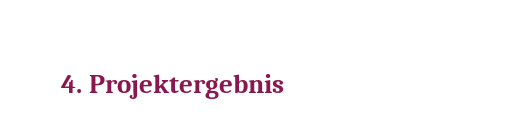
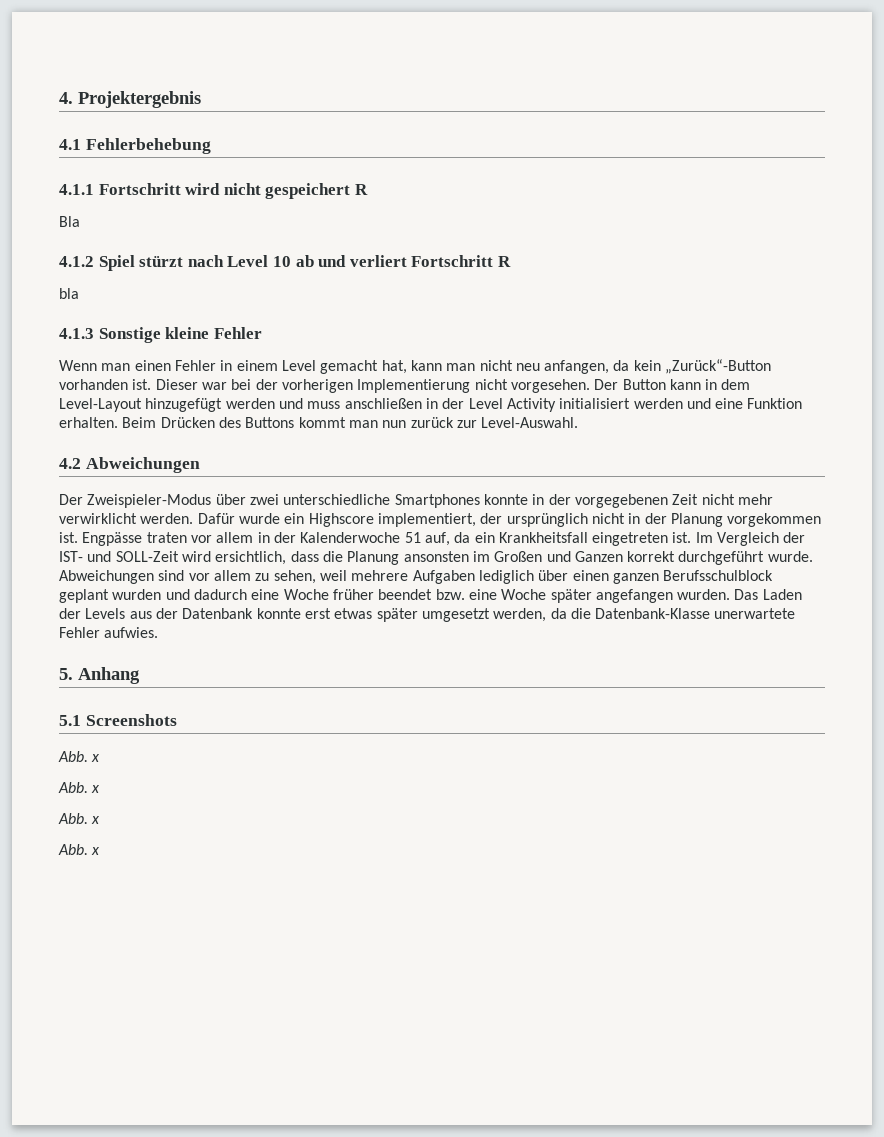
+ 4.1 Fehlerbehebung
+ 4.1.1 Fortschritt wird nicht gespeichert R
+ Bla
+ 4.1.2 Spiel stürzt nach Level 10 ab und verliert Fortschritt R
+ bla
+ 4.1.3 Sonstige kleine Fehler
+ Wenn man einen Fehler in einem Level gemacht hat, kann man nicht neu anfangen, da kein „Zurück“-Button vorhanden ist. Dieser war bei der vorherigen Implementierung nicht vorgesehen. Der Button kann in dem Level-Layout hinzugefügt werden und muss anschließen in der Level Activity initialisiert werden und eine Funktion erhalten. Beim Drücken des Buttons kommt man nun zurück zur Level-Auswahl.
+ 4.2 Abweichungen
+ Der Zweispieler-Modus über zwei unterschiedliche Smartphones konnte in der vorgegebenen Zeit nicht mehr verwirklicht werden. Dafür wurde ein Highscore implementiert, der ursprünglich nicht in der Planung vorgekommen ist. Engpässe traten vor allem in der Kalenderwoche 51 auf, da ein Krankheitsfall eingetreten ist. Im Vergleich der IST- und SOLL-Zeit wird ersichtlich, dass die Planung ansonsten im Großen und Ganzen korrekt durchgeführt wurde. Abweichungen sind vor allem zu sehen, weil mehrere Aufgaben lediglich über einen ganzen Berufsschulblock geplant wurden und dadurch eine Woche früher beendet bzw. eine Woche später angefangen wurden. Das Laden der Levels aus der Datenbank konnte erst etwas später umgesetzt werden, da die Datenbank-Klasse unerwartete Fehler aufwies.
+ 5. Anhang
+ 5.1 Screenshots
+ Abb. x
+ Abb. x
+ Abb. x
+ Abb. x

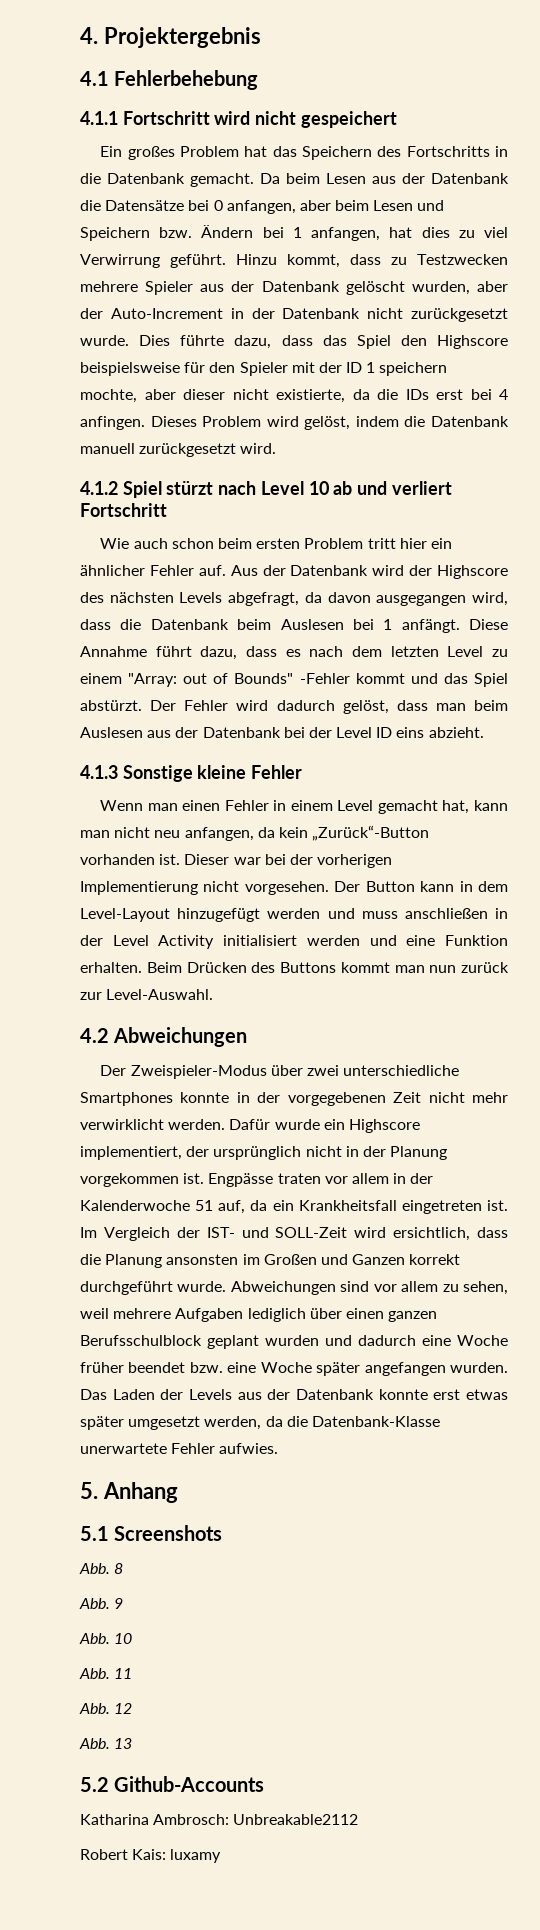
- 4.1.1 Fortschritt wird nicht gespeichert R
- Bla
+ 4.1.1 Fortschritt wird nicht gespeichert
+ Ein großes Problem hat das Speichern des Fortschritts in die Datenbank gemacht. Da beim Lesen aus der Datenbank die Datensätze bei 0 anfangen, aber beim Lesen und Speichern bzw. Ändern bei 1 anfangen, hat dies zu viel Verwirrung geführt. Hinzu kommt, dass zu Testzwecken mehrere Spieler aus der Datenbank gelöscht wurden, aber der Auto-Increment in der Datenbank nicht zurückgesetzt wurde. Dies führte dazu, dass das Spiel den Highscore beispielsweise für den Spieler mit der ID 1 speichern mochte, aber dieser nicht existierte, da die IDs erst bei 4 anfingen. Dieses Problem wird gelöst, indem die Datenbank manuell zurückgesetzt wird.
- 4.1.2 Spiel stürzt nach Level 10 ab und verliert Fortschritt R
- bla
+ 4.1.2 Spiel stürzt nach Level 10 ab und verliert Fortschritt
+ Wie auch schon beim ersten Problem tritt hier ein ähnlicher Fehler auf. Aus der Datenbank wird der Highscore des nächsten Levels abgefragt, da davon ausgegangen wird, dass die Datenbank beim Auslesen bei 1 anfängt. Diese Annahme führt dazu, dass es nach dem letzten Level zu einem "Array: out of Bounds" -Fehler kommt und das Spiel abstürzt. Der Fehler wird dadurch gelöst, dass man beim Auslesen aus der Datenbank bei der Level ID eins abzieht.
  5.1 Screenshots
- Abb. x
- Abb. x
- Abb. x
- Abb. x
+ Abb. 8
+ Abb. 9
+ Abb. 10
+ Abb. 11
+ Abb. 12
+ Abb. 13
+ 5.2 Github-Accounts
+ Katharina Ambrosch: Unbreakable2112
+ Robert Kais: luxamy

